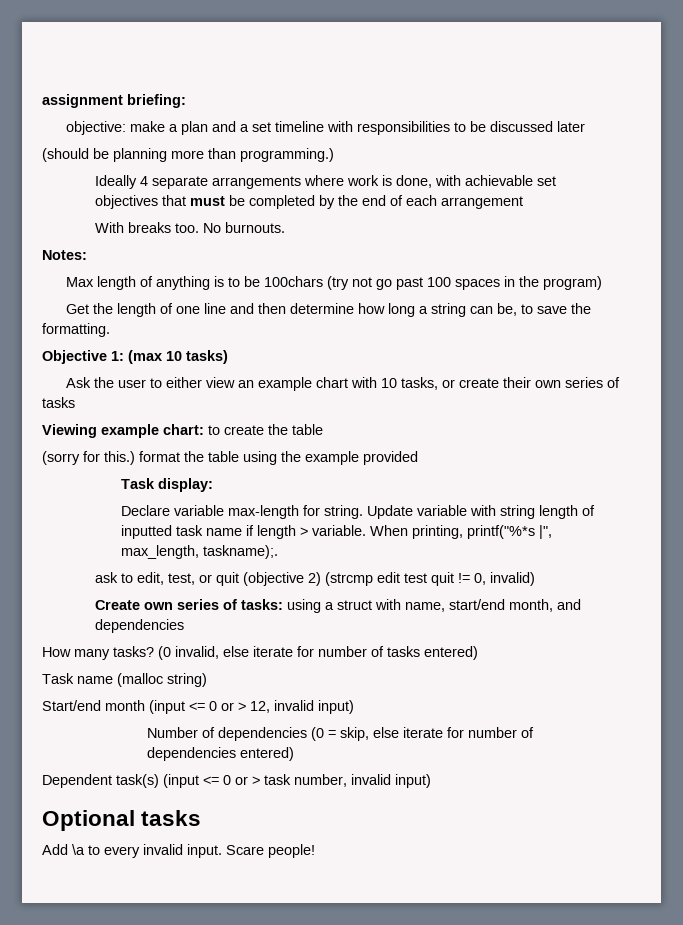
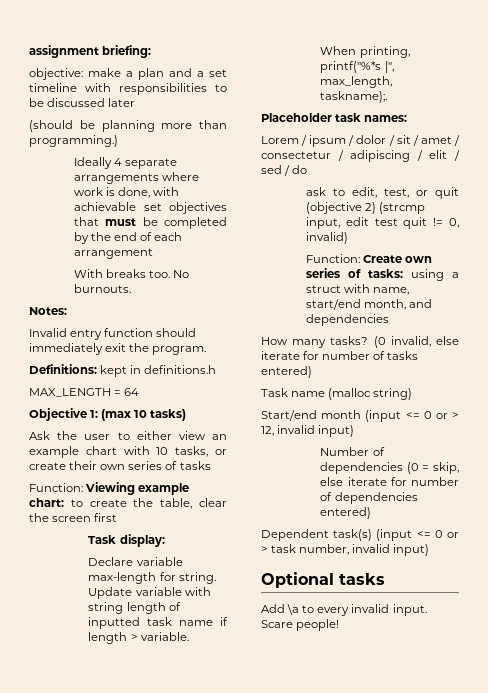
- Max length of anything is to be 100chars (try not go past 100 spaces in the program)
- Get the length of one line and then determine how long a string can be, to save the formatting.
+ Invalid entry function should immediately exit the program.
+ Definitions: kept in definitions.h
+ MAX_LENGTH = 64
- Viewing example chart: to create the table
- (sorry for this.) format the table using the example provided
+ Function: Viewing example chart: to create the table, clear the screen first
+ Placeholder task names:
+ Lorem / ipsum / dolor / sit / amet / consectetur / adipiscing / elit / sed / do
- ask to edit, test, or quit (objective 2) (strcmp edit test quit != 0, invalid)
+ ask to edit, test, or quit (objective 2) (strcmp input, edit test quit != 0, invalid)
- Create own series of tasks: using a struct with name, start/end month, and dependencies
+ Function: Create own series of tasks: using a struct with name, start/end month, and dependencies

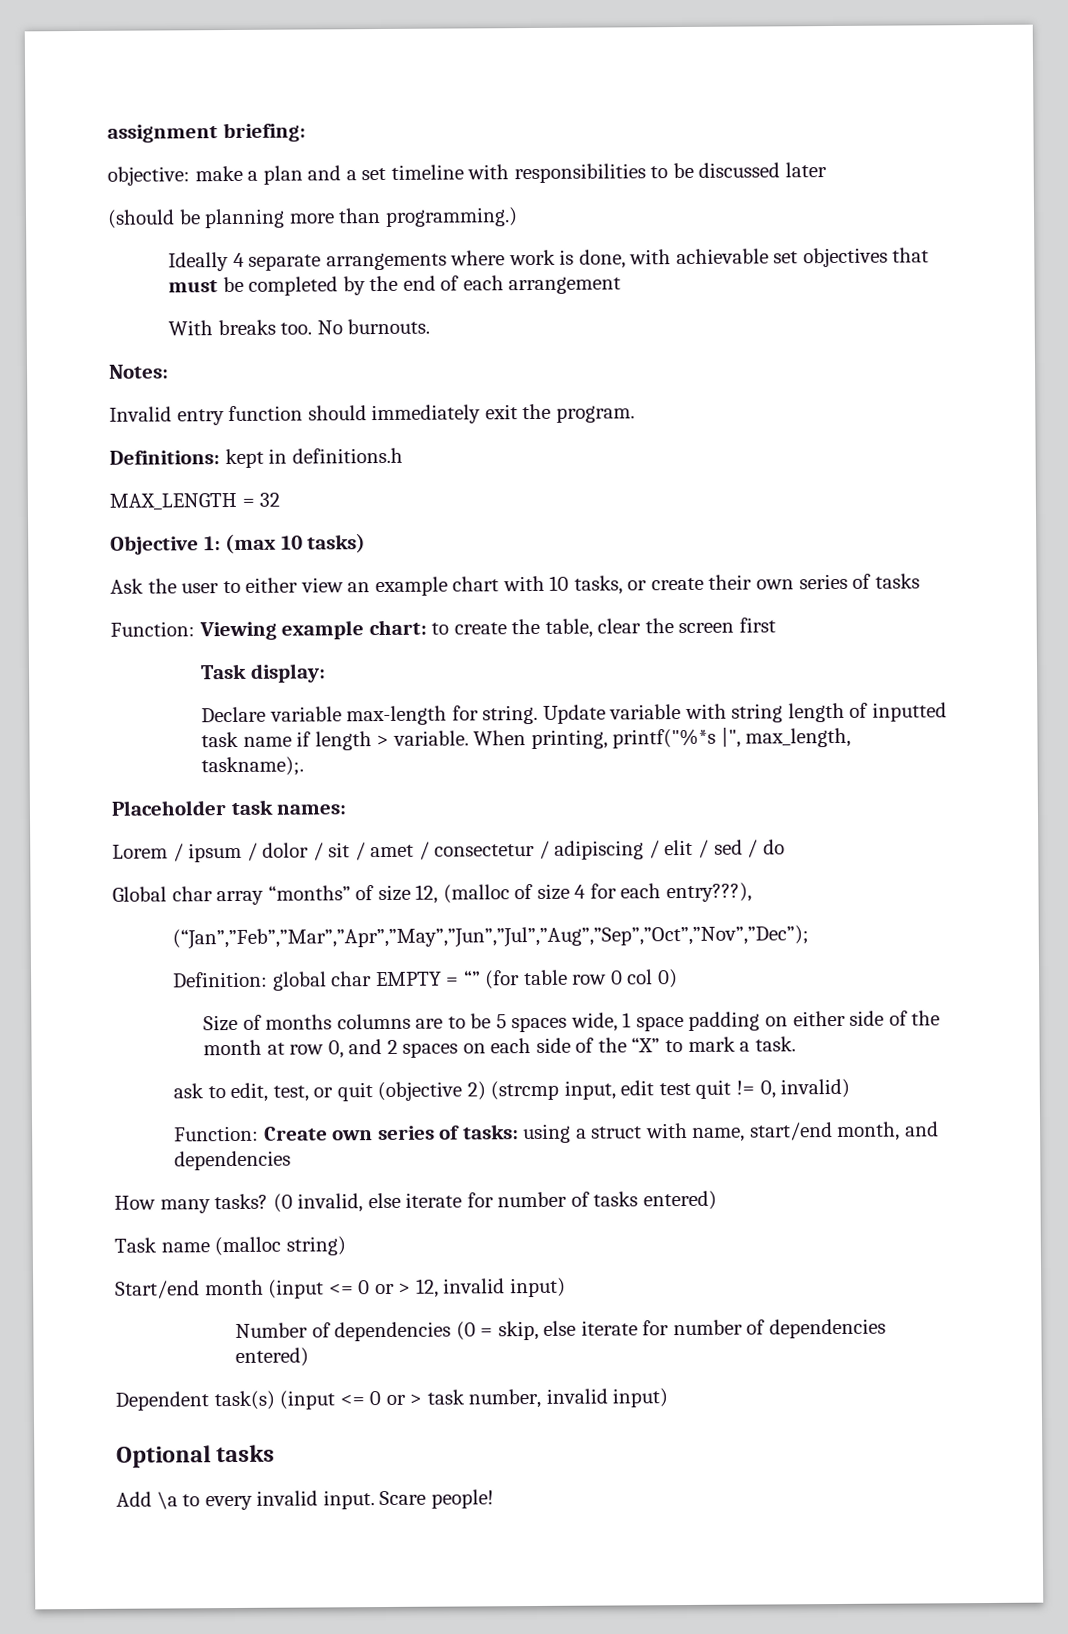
- MAX_LENGTH = 64
+ MAX_LENGTH = 32
+ Global char array “months” of size 12, (malloc of size 4 for each entry???),
+ (“Jan”,”Feb”,”Mar”,”Apr”,”May”,”Jun”,”Jul”,”Aug”,”Sep”,”Oct”,”Nov”,”Dec”);
+ Definition: global char EMPTY = “” (for table row 0 col 0)
+ Size of months columns are to be 5 spaces wide, 1 space padding on either side of the month at row 0, and 2 spaces on each side of the “X” to mark a task.

